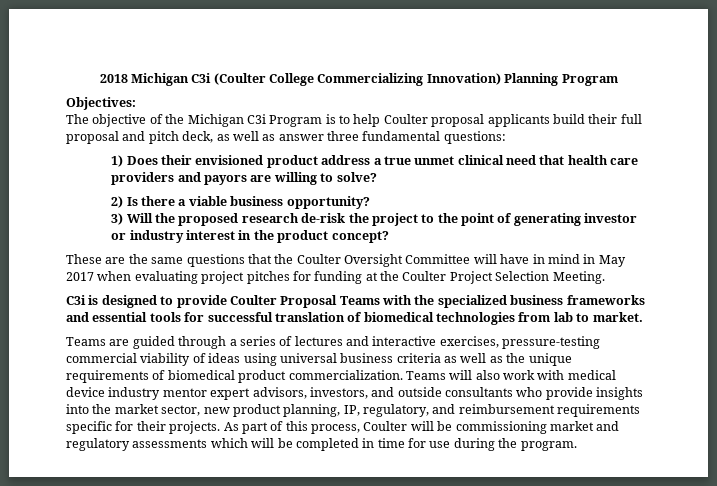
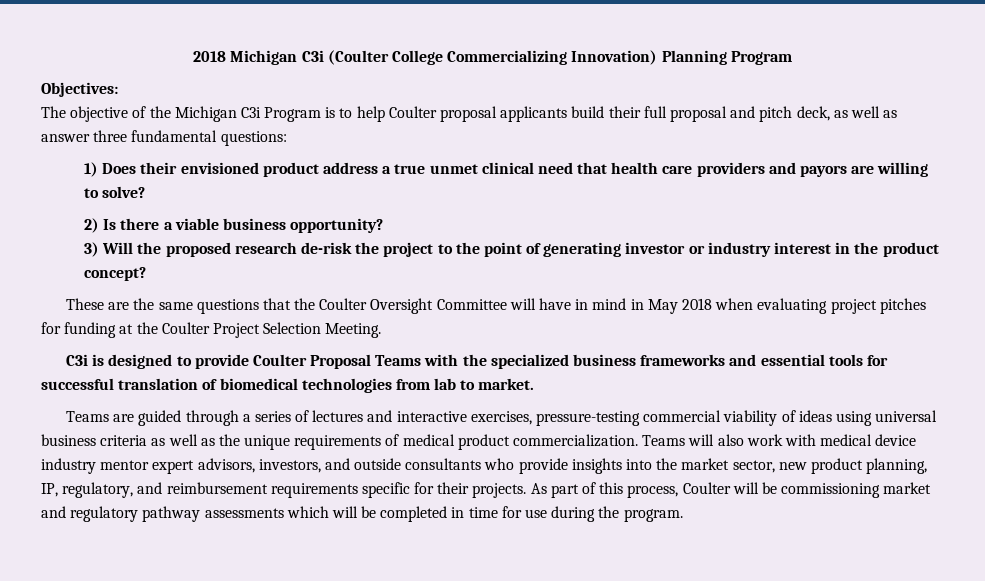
- These are the same questions that the Coulter Oversight Committee will have in mind in May 2017 when evaluating project pitches for funding at the Coulter Project Selection Meeting.
+ These are the same questions that the Coulter Oversight Committee will have in mind in May 2018 when evaluating project pitches for funding at the Coulter Project Selection Meeting.
- Teams are guided through a series of lectures and interactive exercises, pressure-testing commercial viability of ideas using universal business criteria as well as the unique requirements of biomedical product commercialization.
+ Teams are guided through a series of lectures and interactive exercises, pressure-testing commercial viability of ideas using universal business criteria as well as the unique requirements of medical product commercialization.
- As part of this process, Coulter will be commissioning market and regulatory assessments which will be completed in time for use during the program.
+ As part of this process, Coulter will be commissioning market and regulatory pathway assessments which will be completed in time for use during the program.

